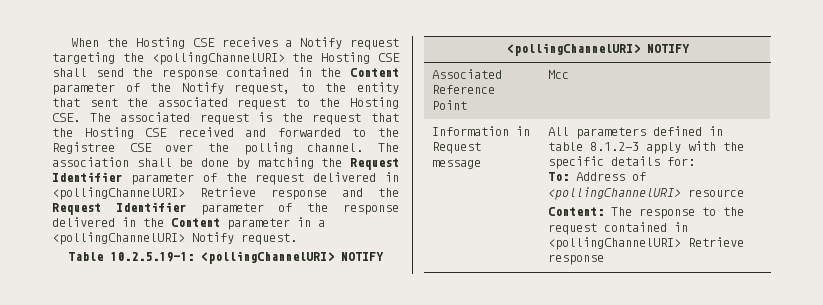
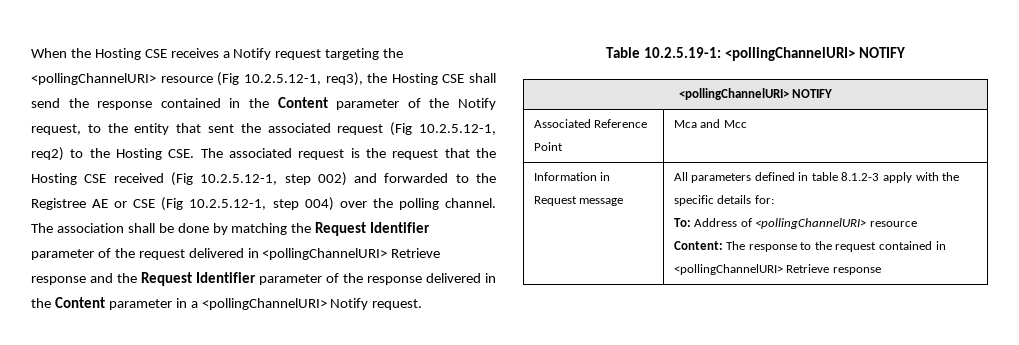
- When the Hosting CSE receives a Notify request targeting the <pollingChannelURI> the Hosting CSE shall send the response contained in the Content parameter of the Notify request, to the entity that sent the associated request to the Hosting CSE. The associated request is the request that the Hosting CSE received and forwarded to the Registree CSE over the polling channel.
+ When the Hosting CSE receives a Notify request targeting the <pollingChannelURI> resource (Fig 10.2.5.12-1, req3), the Hosting CSE shall send the response contained in the Content parameter of the Notify request, to the entity that sent the associated request (Fig 10.2.5.12-1, req2) to the Hosting CSE. The associated request is the request that the Hosting CSE received (Fig 10.2.5.12-1, step 002) and forwarded to the Registree AE or CSE (Fig 10.2.5.12-1, step 004) over the polling channel.
- Associated Reference Point | Mcc
+ Associated Reference Point | Mca and Mcc

